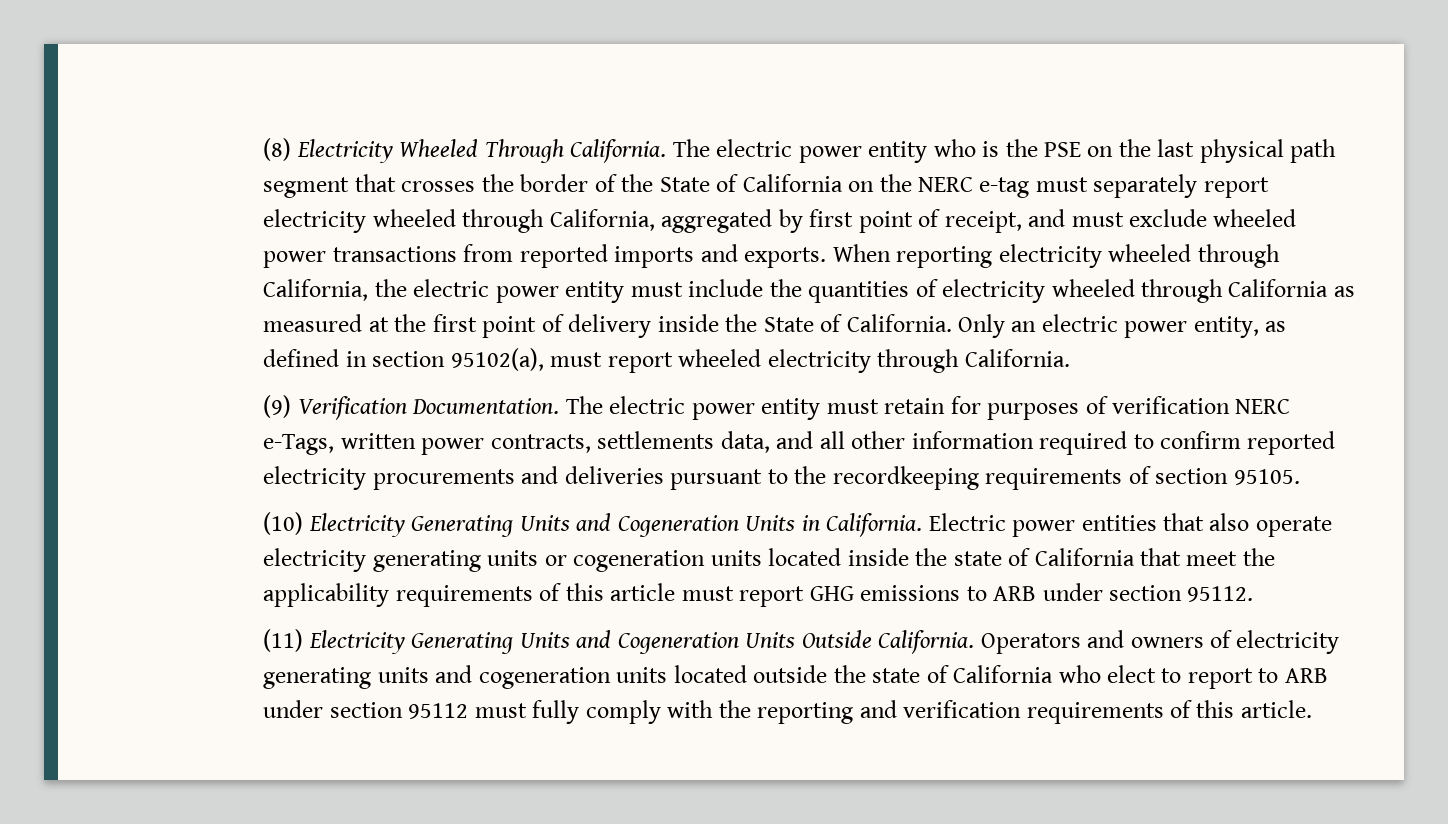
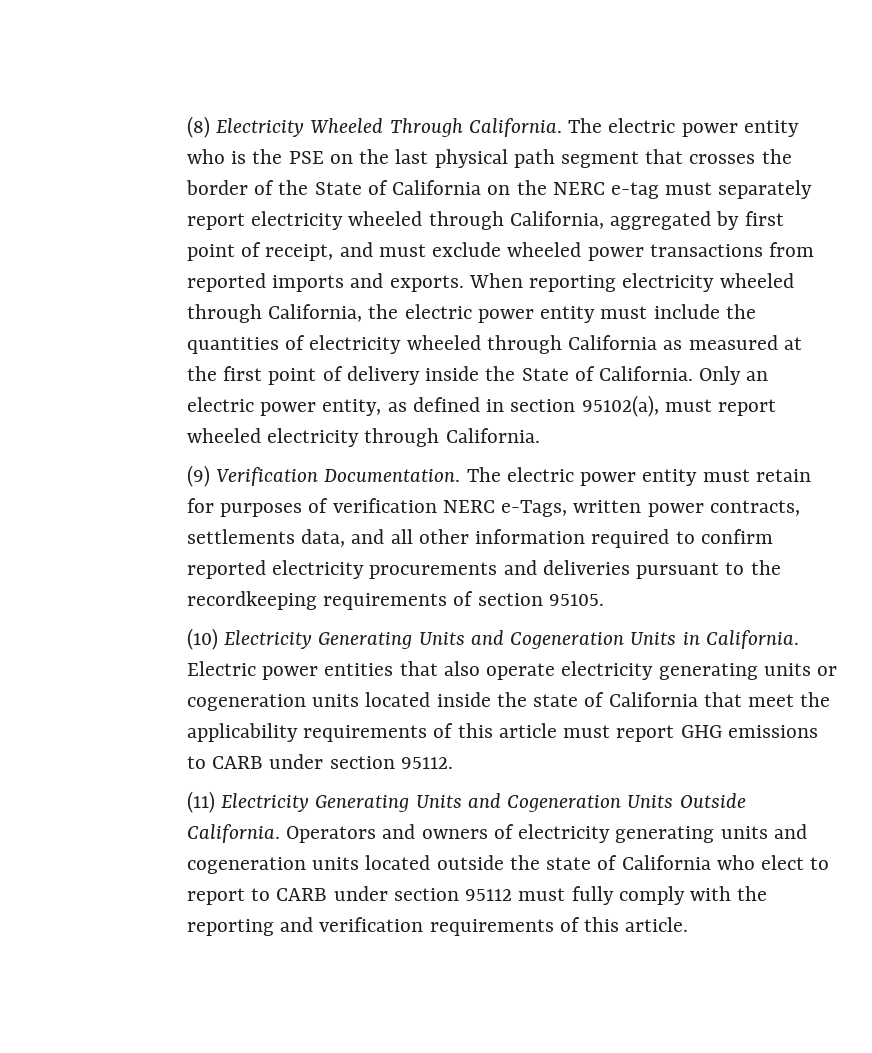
- Electric power entities that also operate electricity generating units or cogeneration units located inside the state of California that meet the applicability requirements of this article must report GHG emissions to ARB under section 95112.
+ Electric power entities that also operate electricity generating units or cogeneration units located inside the state of California that meet the applicability requirements of this article must report GHG emissions to CARB under section 95112.
- Operators and owners of electricity generating units and cogeneration units located outside the state of California who elect to report to ARB under section 95112 must fully comply with the reporting and verification requirements of this article.
+ Operators and owners of electricity generating units and cogeneration units located outside the state of California who elect to report to CARB under section 95112 must fully comply with the reporting and verification requirements of this article.

